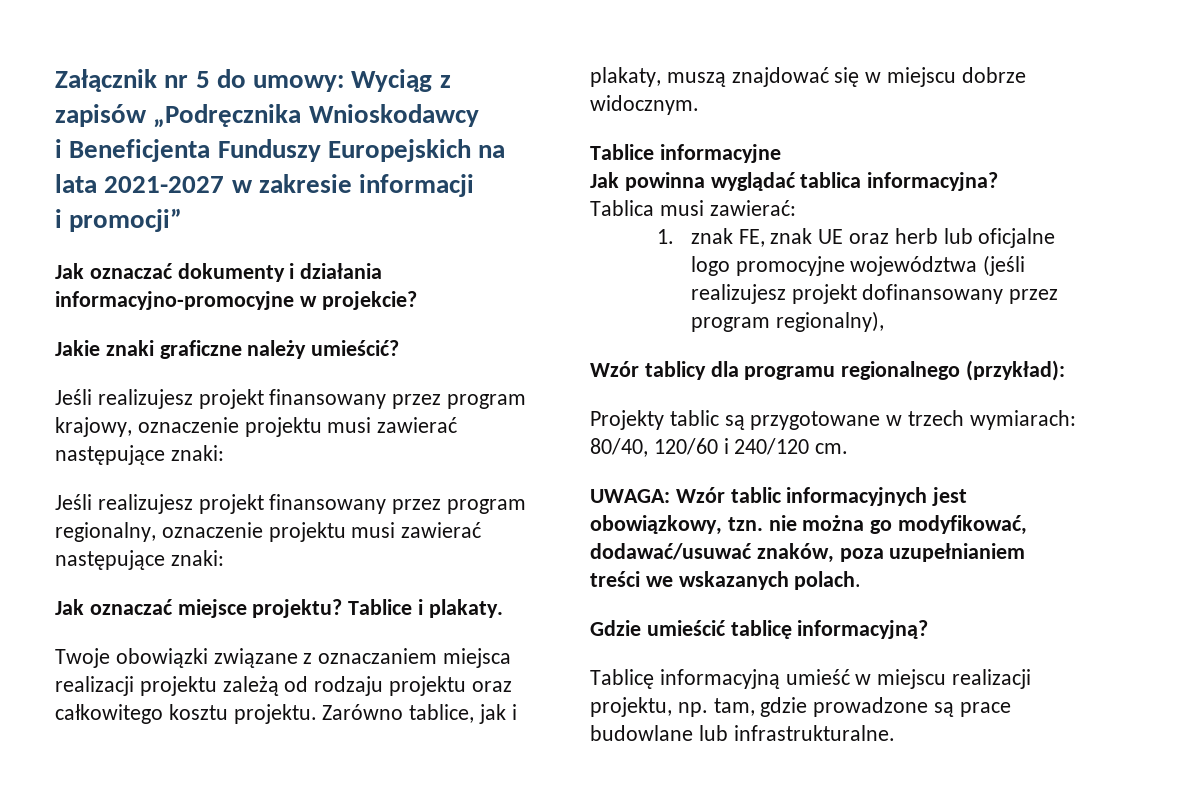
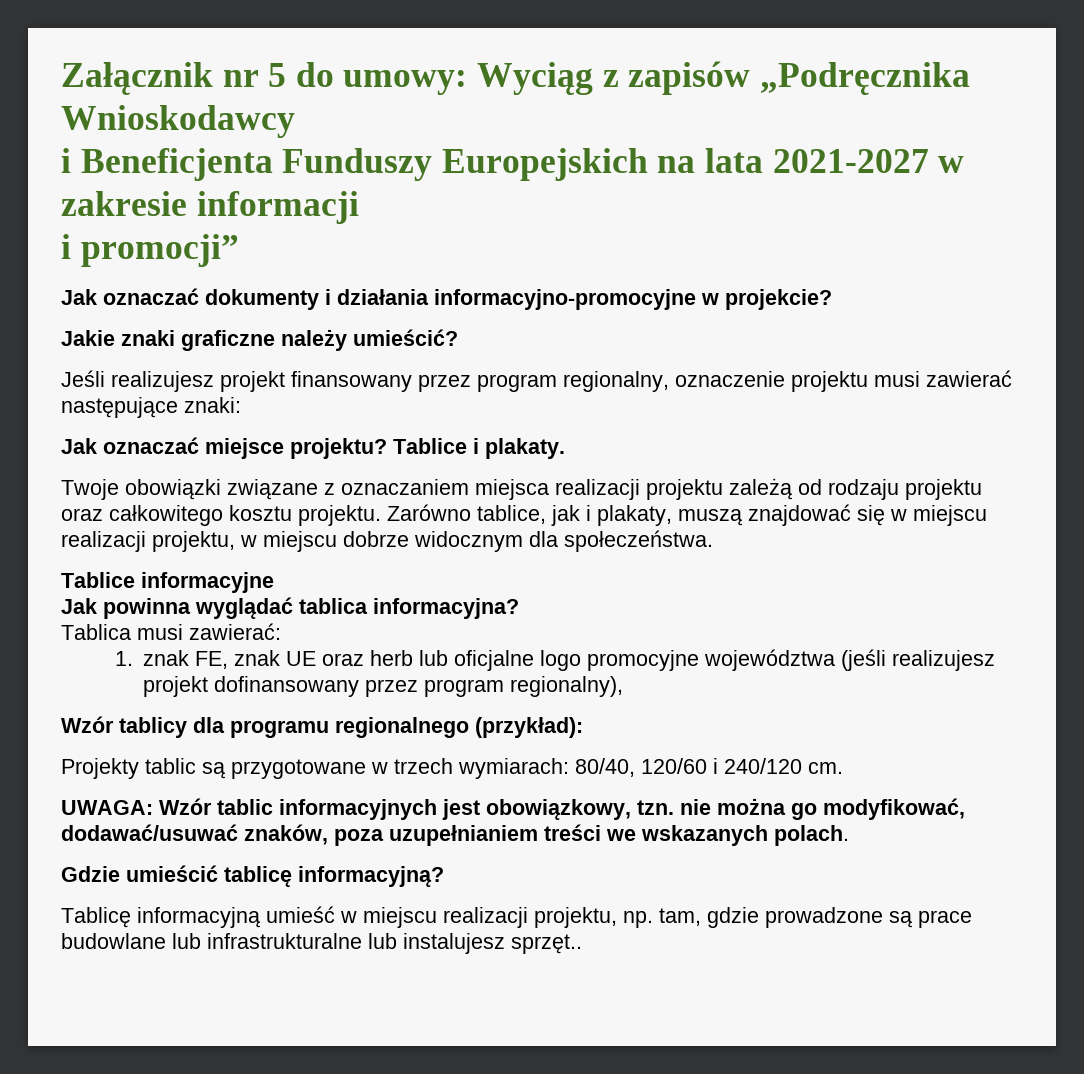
- Jeśli realizujesz projekt finansowany przez program krajowy, oznaczenie projektu musi zawierać następujące znaki:
- Zarówno tablice, jak i plakaty, muszą znajdować się w miejscu dobrze widocznym.
+ Zarówno tablice, jak i plakaty, muszą znajdować się w miejscu realizacji projektu, w miejscu dobrze widocznym dla społeczeństwa.
- Tablicę informacyjną umieść w miejscu realizacji projektu, np. tam, gdzie prowadzone są prace budowlane lub infrastrukturalne.
+ Tablicę informacyjną umieść w miejscu realizacji projektu, np. tam, gdzie prowadzone są prace budowlane lub infrastrukturalne lub instalujesz sprzęt..

